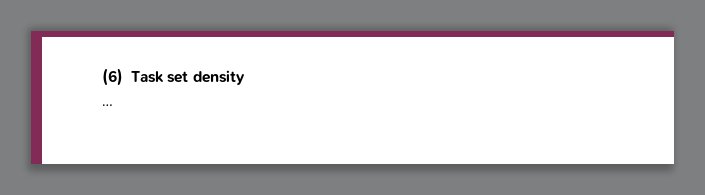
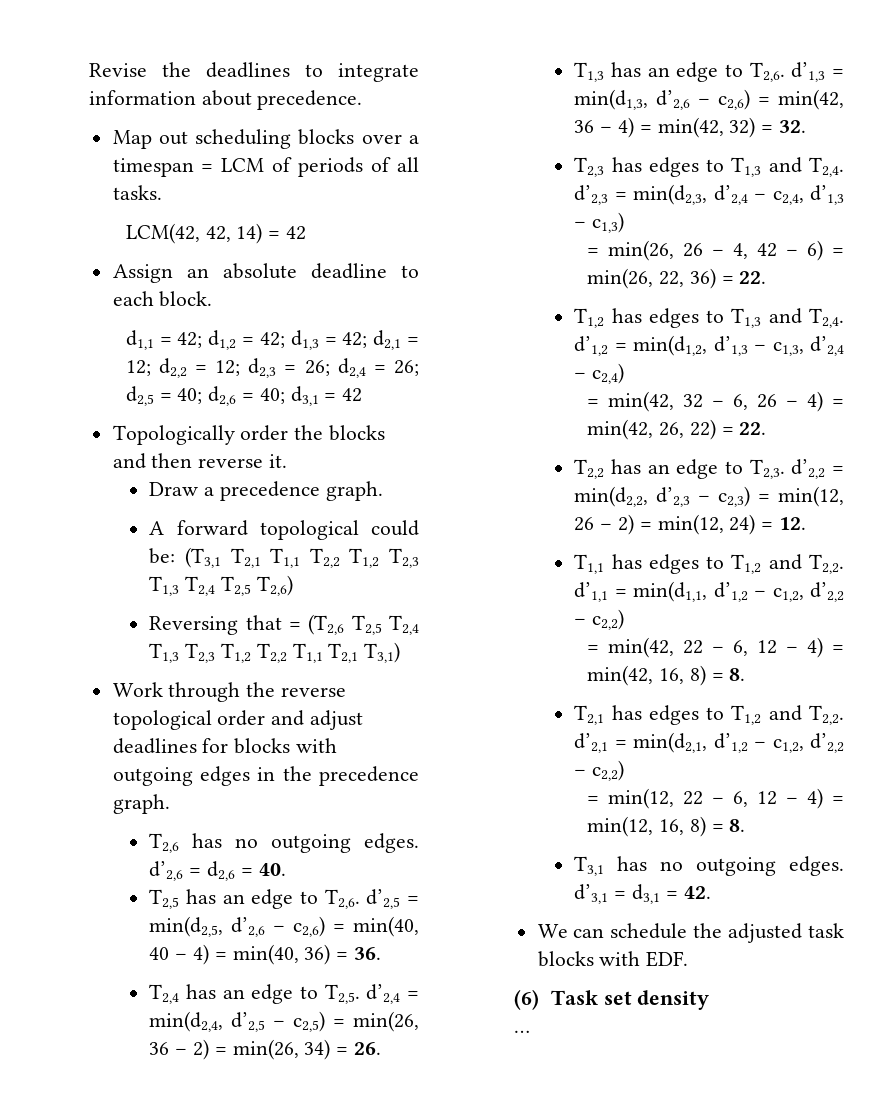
+ Revise the deadlines to integrate information about precedence.
+ Map out scheduling blocks over a timespan = LCM of periods of all tasks.
+ LCM(42, 42, 14) = 42
+ Assign an absolute deadline to each block.
+ d1,1 = 42; d1,2 = 42; d1,3 = 42; d2,1 = 12; d2,2 = 12; d2,3 = 26; d2,4 = 26; d2,5 = 40; d2,6 = 40; d3,1 = 42
+ Topologically order the blocks and then reverse it.
+ Draw a precedence graph.
+ A forward topological could be: (T3,1 T2,1 T1,1 T2,2 T1,2 T2,3 T1,3 T2,4 T2,5 T2,6)
+ Reversing that = (T2,6 T2,5 T2,4 T1,3 T2,3 T1,2 T2,2 T1,1 T2,1 T3,1)
+ Work through the reverse topological order and adjust deadlines for blocks with outgoing edges in the precedence graph.
+ T2,6 has no outgoing edges. d’2,6 = d2,6 = 40.
+ T2,5 has an edge to T2,6. d’2,5 = min(d2,5, d’2,6 – c2,6) = min(40, 40 – 4) = min(40, 36) = 36.
+ T2,4 has an edge to T2,5. d’2,4 = min(d2,4, d’2,5 – c2,5) = min(26, 36 – 2) = min(26, 34) = 26.
+ T1,3 has an edge to T2,6. d’1,3 = min(d1,3, d’2,6 – c2,6) = min(42, 36 – 4) = min(42, 32) = 32.
+ T2,3 has edges to T1,3 and T2,4. d’2,3 = min(d2,3, d’2,4 – c2,4, d’1,3 – c1,3)
+ = min(26, 26 – 4, 42 – 6) = min(26, 22, 36) = 22.
+ T1,2 has edges to T1,3 and T2,4. d’1,2 = min(d1,2, d’1,3 – c1,3, d’2,4 – c2,4)
+ = min(42, 32 – 6, 26 – 4) = min(42, 26, 22) = 22.
+ T2,2 has an edge to T2,3. d’2,2 = min(d2,2, d’2,3 – c2,3) = min(12, 26 – 2) = min(12, 24) = 12.
+ T1,1 has edges to T1,2 and T2,2. d’1,1 = min(d1,1, d’1,2 – c1,2, d’2,2 – c2,2)
+ = min(42, 22 – 6, 12 – 4) = min(42, 16, 8) = 8.
+ T2,1 has edges to T1,2 and T2,2. d’2,1 = min(d2,1, d’1,2 – c1,2, d’2,2 – c2,2)
+ = min(12, 22 – 6, 12 – 4) = min(12, 16, 8) = 8.
+ T3,1 has no outgoing edges. d’3,1 = d3,1 = 42.
+ We can schedule the adjusted task blocks with EDF.

